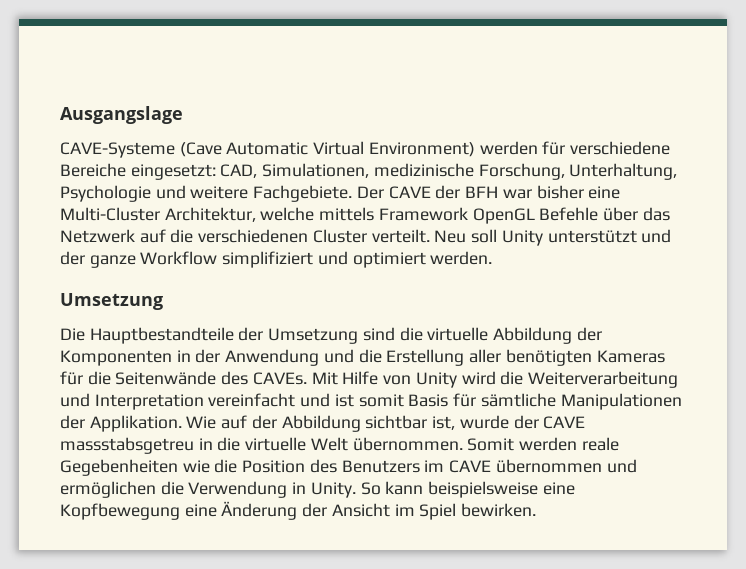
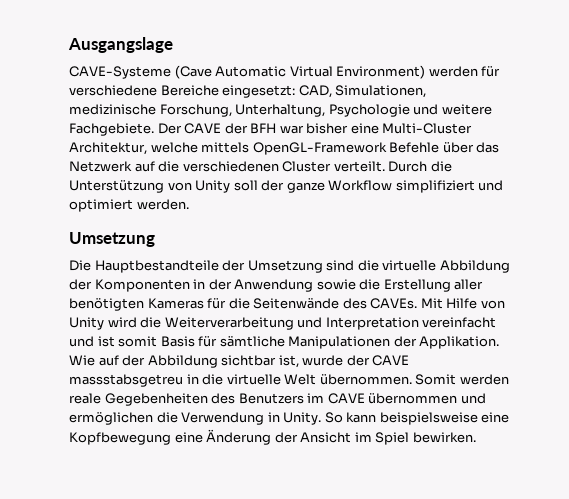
- Der CAVE der BFH war bisher eine Multi-Cluster Architektur, welche mittels Framework OpenGL Befehle über das Netzwerk auf die verschiedenen Cluster verteilt.
+ Der CAVE der BFH war bisher eine Multi-Cluster Architektur, welche mittels OpenGL-Framework Befehle über das Netzwerk auf die verschiedenen Cluster verteilt.
- Neu soll Unity unterstützt und der ganze Workflow simplifiziert und optimiert werden.
+ Durch die Unterstützung von Unity soll der ganze Workflow simplifiziert und optimiert werden.
- Die Hauptbestandteile der Umsetzung sind die virtuelle Abbildung der Komponenten in der Anwendung und die Erstellung aller benötigten Kameras für die Seitenwände des CAVEs.
+ Die Hauptbestandteile der Umsetzung sind die virtuelle Abbildung der Komponenten in der Anwendung sowie die Erstellung aller benötigten Kameras für die Seitenwände des CAVEs.
- Somit werden reale Gegebenheiten wie die Position des Benutzers im CAVE übernommen und ermöglichen die Verwendung in Unity.
+ Somit werden reale Gegebenheiten des Benutzers im CAVE übernommen und ermöglichen die Verwendung in Unity.

